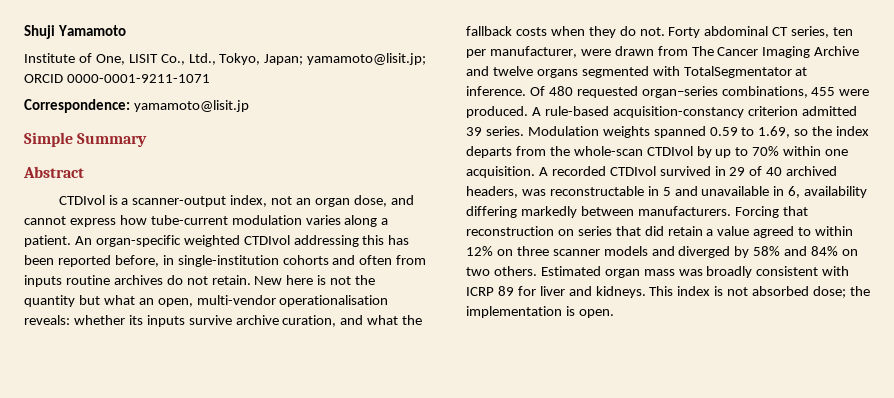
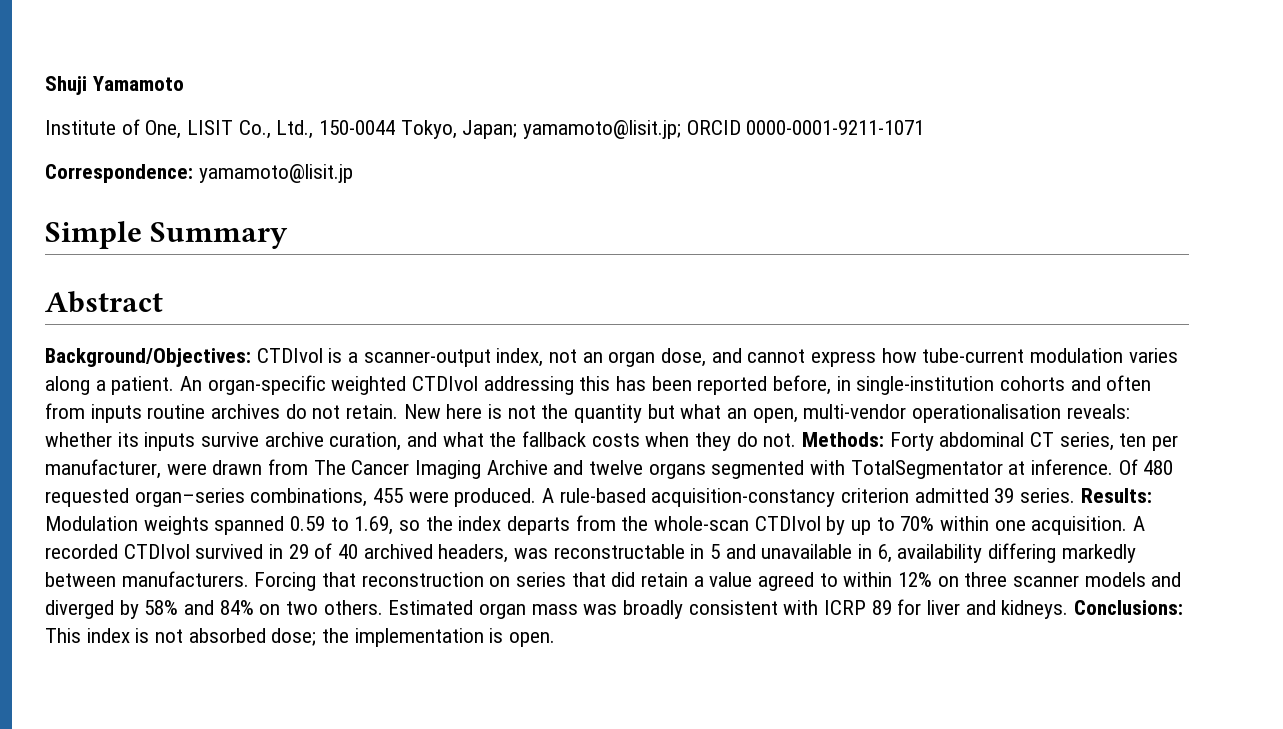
- Institute of One, LISIT Co., Ltd., Tokyo, Japan; yamamoto@lisit.jp; ORCID 0000-0001-9211-1071
+ Institute of One, LISIT Co., Ltd., 150-0044 Tokyo, Japan; yamamoto@lisit.jp; ORCID 0000-0001-9211-1071
- CTDIvol is a scanner-output index, not an organ dose, and cannot express how tube-current modulation varies along a patient.
+ Background/Objectives: CTDIvol is a scanner-output index, not an organ dose, and cannot express how tube-current modulation varies along a patient.
- Forty abdominal CT series, ten per manufacturer, were drawn from The Cancer Imaging Archive and twelve organs segmented with TotalSegmentator at inference.
+ Methods: Forty abdominal CT series, ten per manufacturer, were drawn from The Cancer Imaging Archive and twelve organs segmented with TotalSegmentator at inference.
- Modulation weights spanned 0.59 to 1.69, so the index departs from the whole-scan CTDIvol by up to 70% within one acquisition.
+ Results: Modulation weights spanned 0.59 to 1.69, so the index departs from the whole-scan CTDIvol by up to 70% within one acquisition.
- This index is not absorbed dose; the implementation is open.
+ Conclusions: This index is not absorbed dose; the implementation is open.

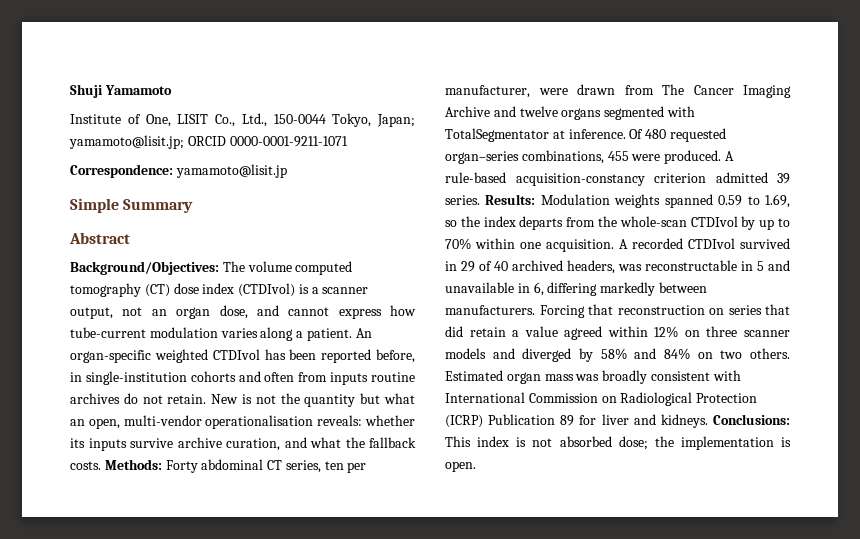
- Background/Objectives: CTDIvol is a scanner-output index, not an organ dose, and cannot express how tube-current modulation varies along a patient.
+ Background/Objectives: The volume computed tomography (CT) dose index (CTDIvol) is a scanner output, not an organ dose, and cannot express how tube-current modulation varies along a patient.
- An organ-specific weighted CTDIvol addressing this has been reported before, in single-institution cohorts and often from inputs routine archives do not retain.
+ An organ-specific weighted CTDIvol has been reported before, in single-institution cohorts and often from inputs routine archives do not retain.
- New here is not the quantity but what an open, multi-vendor operationalisation reveals: whether its inputs survive archive curation, and what the fallback costs when they do not.
+ New is not the quantity but what an open, multi-vendor operationalisation reveals: whether its inputs survive archive curation, and what the fallback costs.
- A recorded CTDIvol survived in 29 of 40 archived headers, was reconstructable in 5 and unavailable in 6, availability differing markedly between manufacturers.
+ A recorded CTDIvol survived in 29 of 40 archived headers, was reconstructable in 5 and unavailable in 6, differing markedly between manufacturers.
- Forcing that reconstruction on series that did retain a value agreed to within 12% on three scanner models and diverged by 58% and 84% on two others.
+ Forcing that reconstruction on series that did retain a value agreed within 12% on three scanner models and diverged by 58% and 84% on two others.
- Estimated organ mass was broadly consistent with ICRP 89 for liver and kidneys.
+ Estimated organ mass was broadly consistent with International Commission on Radiological Protection (ICRP) Publication 89 for liver and kidneys.

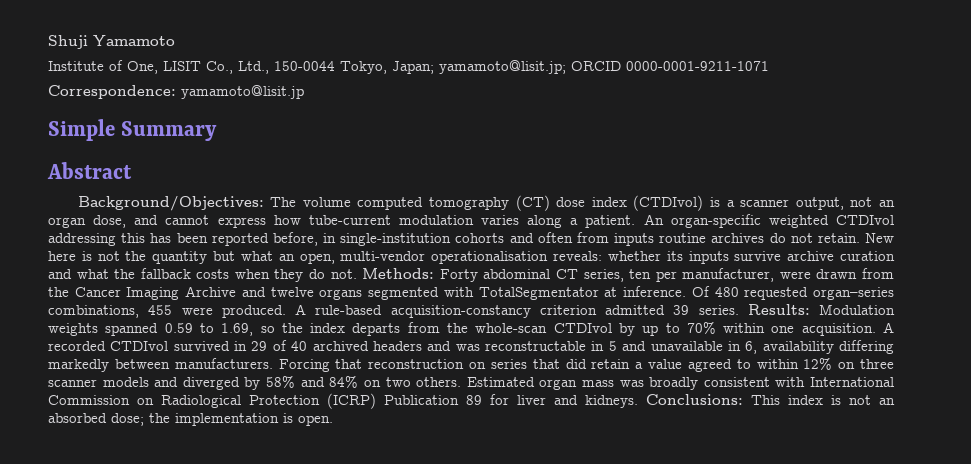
- An organ-specific weighted CTDIvol has been reported before, in single-institution cohorts and often from inputs routine archives do not retain.
+ An organ-specific weighted CTDIvol addressing this has been reported before, in single-institution cohorts and often from inputs routine archives do not retain.
- New is not the quantity but what an open, multi-vendor operationalisation reveals: whether its inputs survive archive curation, and what the fallback costs.
+ New here is not the quantity but what an open, multi-vendor operationalisation reveals: whether its inputs survive archive curation and what the fallback costs when they do not.
- Methods: Forty abdominal CT series, ten per manufacturer, were drawn from The Cancer Imaging Archive and twelve organs segmented with TotalSegmentator at inference.
+ Methods: Forty abdominal CT series, ten per manufacturer, were drawn from the Cancer Imaging Archive and twelve organs segmented with TotalSegmentator at inference.
- A recorded CTDIvol survived in 29 of 40 archived headers, was reconstructable in 5 and unavailable in 6, differing markedly between manufacturers.
+ A recorded CTDIvol survived in 29 of 40 archived headers and was reconstructable in 5 and unavailable in 6, availability differing markedly between manufacturers.
- Forcing that reconstruction on series that did retain a value agreed within 12% on three scanner models and diverged by 58% and 84% on two others.
+ Forcing that reconstruction on series that did retain a value agreed to within 12% on three scanner models and diverged by 58% and 84% on two others.
- Conclusions: This index is not absorbed dose; the implementation is open.
+ Conclusions: This index is not an absorbed dose; the implementation is open.

